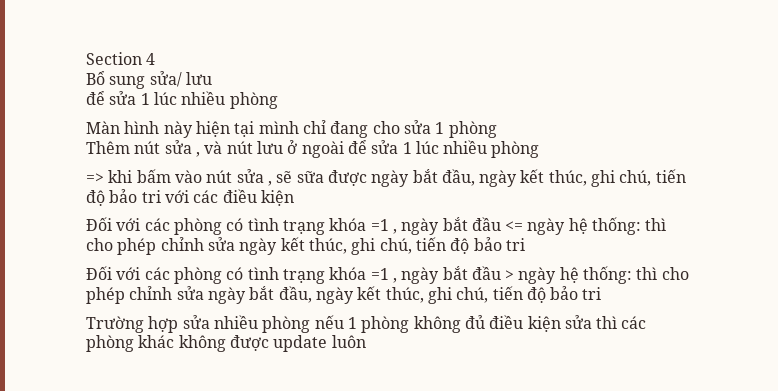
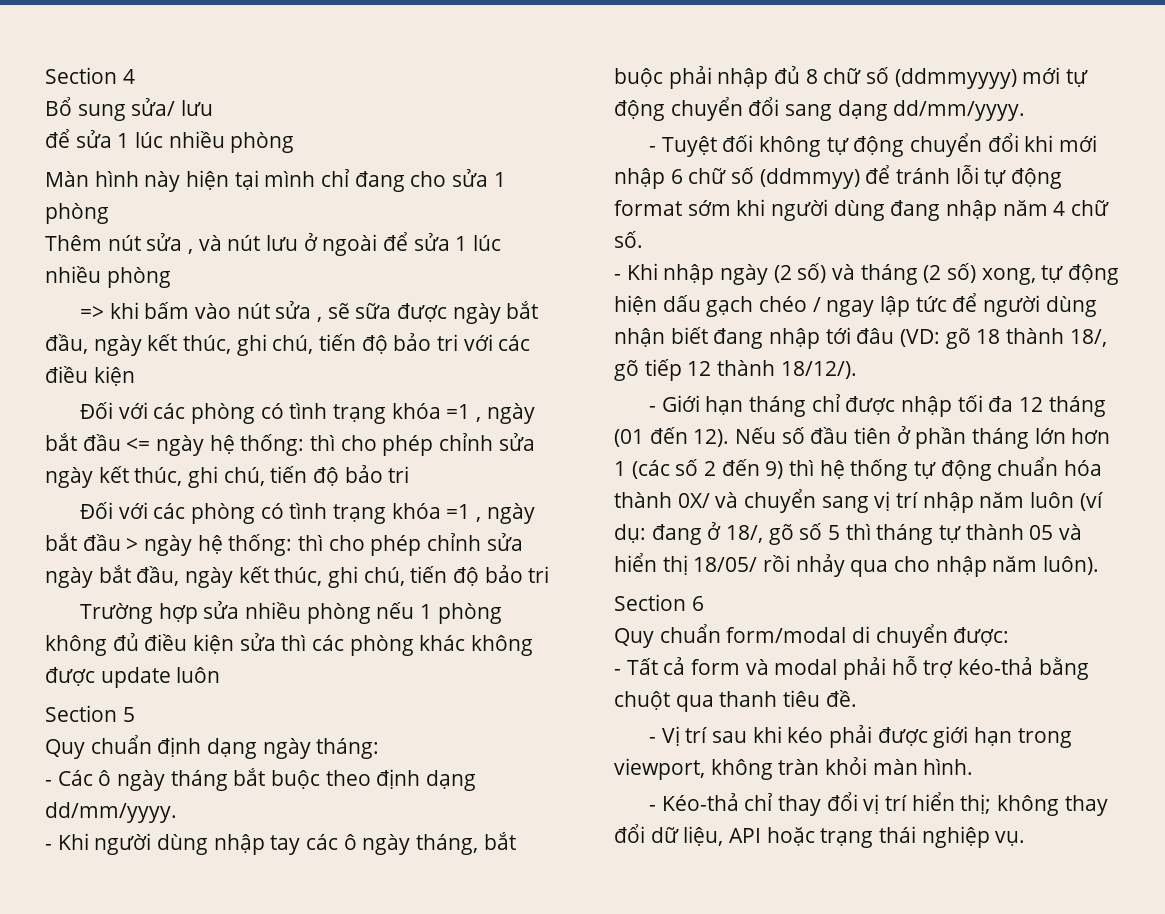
+ Section 5
+ Quy chuẩn định dạng ngày tháng:
+ - Các ô ngày tháng bắt buộc theo định dạng dd/mm/yyyy.
+ - Khi người dùng nhập tay các ô ngày tháng, bắt buộc phải nhập đủ 8 chữ số (ddmmyyyy) mới tự động chuyển đổi sang dạng dd/mm/yyyy.
+ - Tuyệt đối không tự động chuyển đổi khi mới nhập 6 chữ số (ddmmyy) để tránh lỗi tự động format sớm khi người dùng đang nhập năm 4 chữ số.
+ - Khi nhập ngày (2 số) và tháng (2 số) xong, tự động hiện dấu gạch chéo / ngay lập tức để người dùng nhận biết đang nhập tới đâu (VD: gõ 18 thành 18/, gõ tiếp 12 thành 18/12/).
+ - Giới hạn tháng chỉ được nhập tối đa 12 tháng (01 đến 12). Nếu số đầu tiên ở phần tháng lớn hơn 1 (các số 2 đến 9) thì hệ thống tự động chuẩn hóa thành 0X/ và chuyển sang vị trí nhập năm luôn (ví dụ: đang ở 18/, gõ số 5 thì tháng tự thành 05 và hiển thị 18/05/ rồi nhảy qua cho nhập năm luôn).
+ Section 6
+ Quy chuẩn form/modal di chuyển được:
+ - Tất cả form và modal phải hỗ trợ kéo-thả bằng chuột qua thanh tiêu đề.
+ - Vị trí sau khi kéo phải được giới hạn trong viewport, không tràn khỏi màn hình.
+ - Kéo-thả chỉ thay đổi vị trí hiển thị; không thay đổi dữ liệu, API hoặc trạng thái nghiệp vụ.

